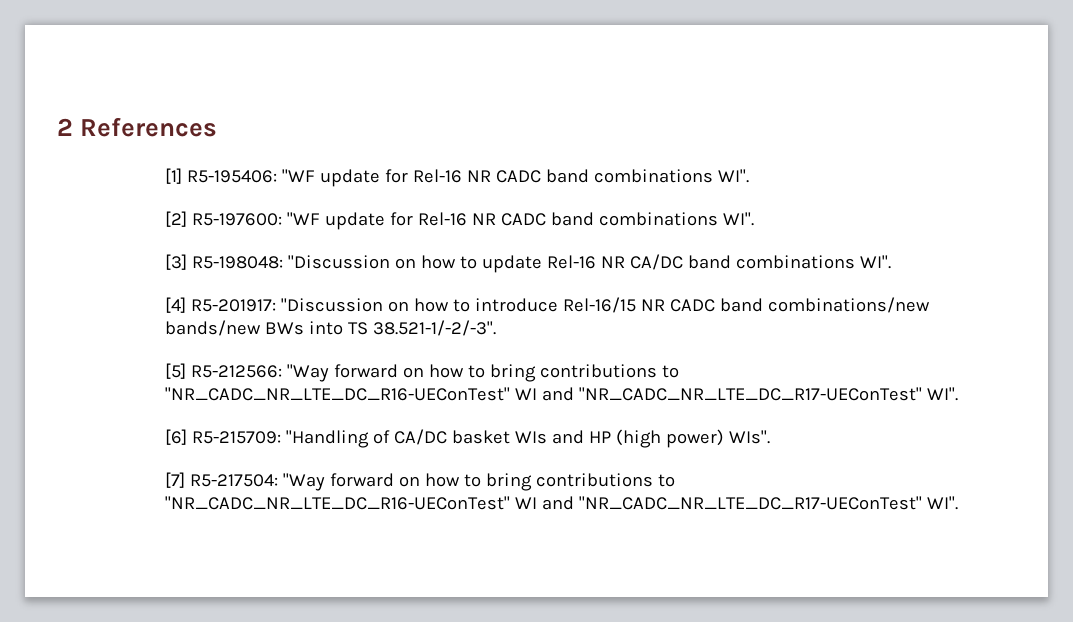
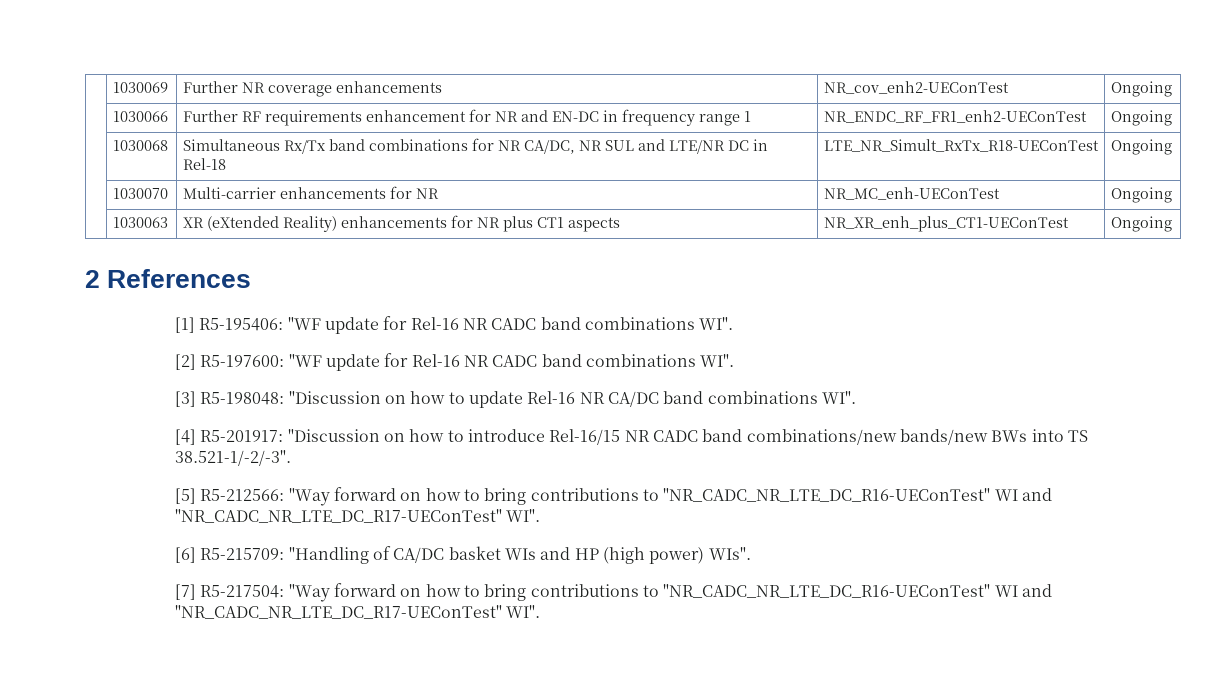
+ | 1030069 | Further NR coverage enhancements | NR_cov_enh2-UEConTest | Ongoing
+ | 1030066 | Further RF requirements enhancement for NR and EN-DC in frequency range 1 | NR_ENDC_RF_FR1_enh2-UEConTest | Ongoing
+ | 1030068 | Simultaneous Rx/Tx band combinations for NR CA/DC, NR SUL and LTE/NR DC in Rel-18 | LTE_NR_Simult_RxTx_R18-UEConTest | Ongoing
+ | 1030070 | Multi-carrier enhancements for NR | NR_MC_enh-UEConTest | Ongoing
+ | 1030063 | XR (eXtended Reality) enhancements for NR plus CT1 aspects | NR_XR_enh_plus_CT1-UEConTest | Ongoing

